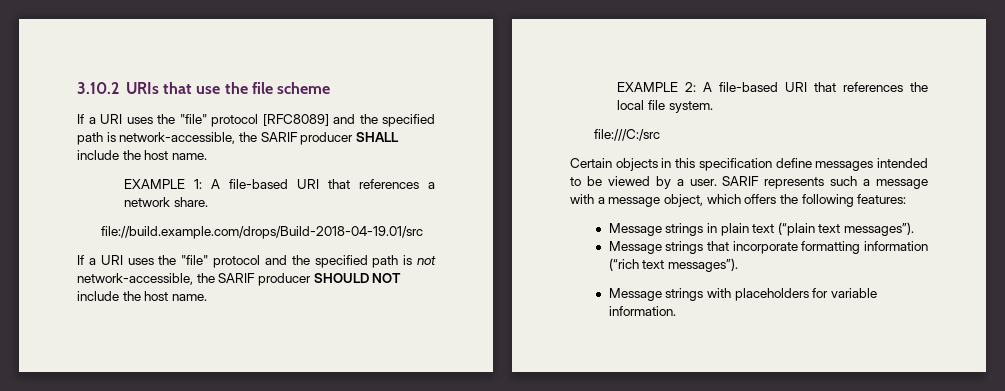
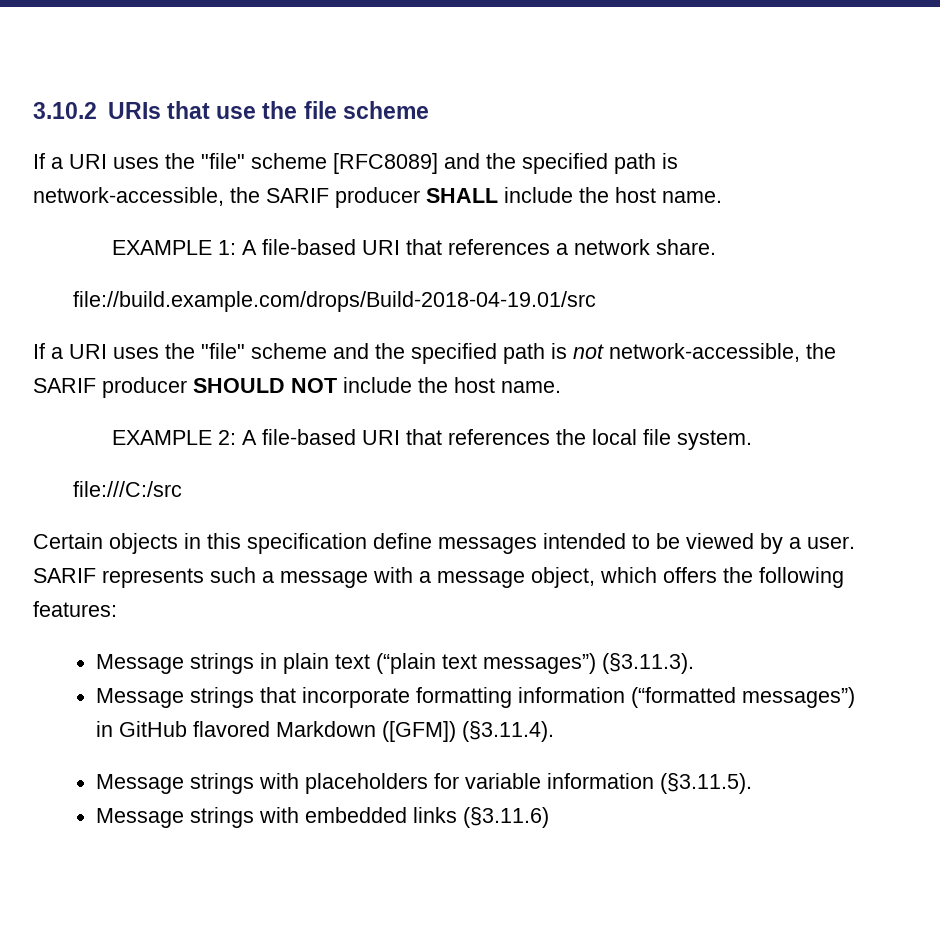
- If a URI uses the "file" protocol [RFC8089] and the specified path is network-accessible, the SARIF producer SHALL include the host name.
+ If a URI uses the "file" scheme [RFC8089] and the specified path is network-accessible, the SARIF producer SHALL include the host name.
- If a URI uses the "file" protocol and the specified path is not network-accessible, the SARIF producer SHOULD NOT include the host name.
+ If a URI uses the "file" scheme and the specified path is not network-accessible, the SARIF producer SHOULD NOT include the host name.
- Message strings in plain text (“plain text messages”).
+ Message strings in plain text (“plain text messages”) (§3.11.3).
- Message strings that incorporate formatting information (“rich text messages”).
+ Message strings that incorporate formatting information (“formatted messages”) in GitHub flavored Markdown ([GFM]) (§3.11.4).
- Message strings with placeholders for variable information.
+ Message strings with placeholders for variable information (§3.11.5).
+ Message strings with embedded links (§3.11.6)

